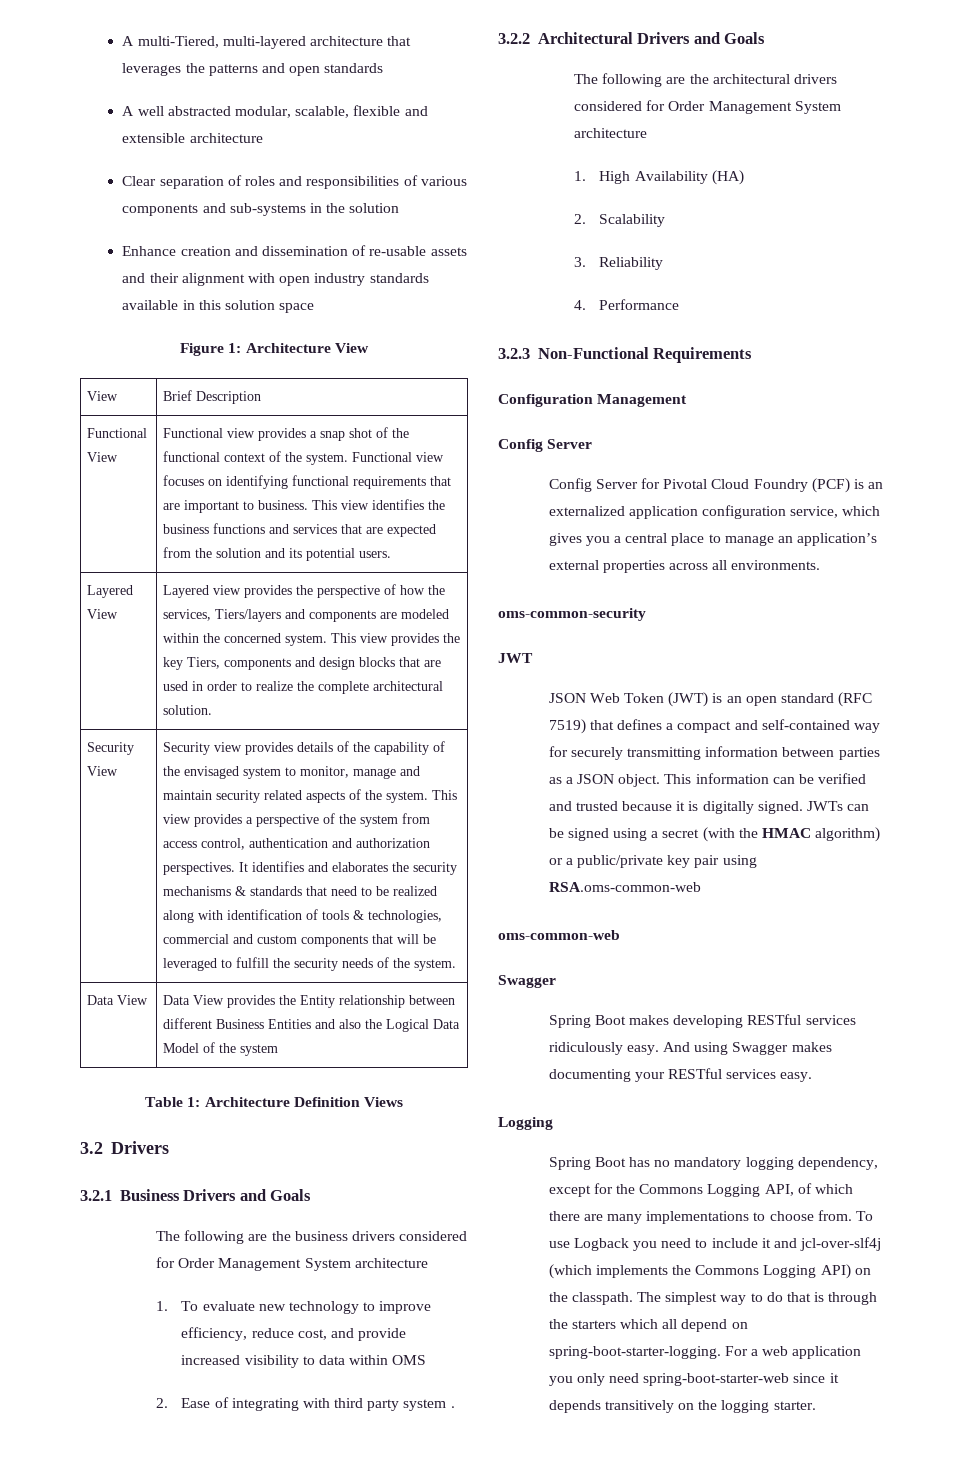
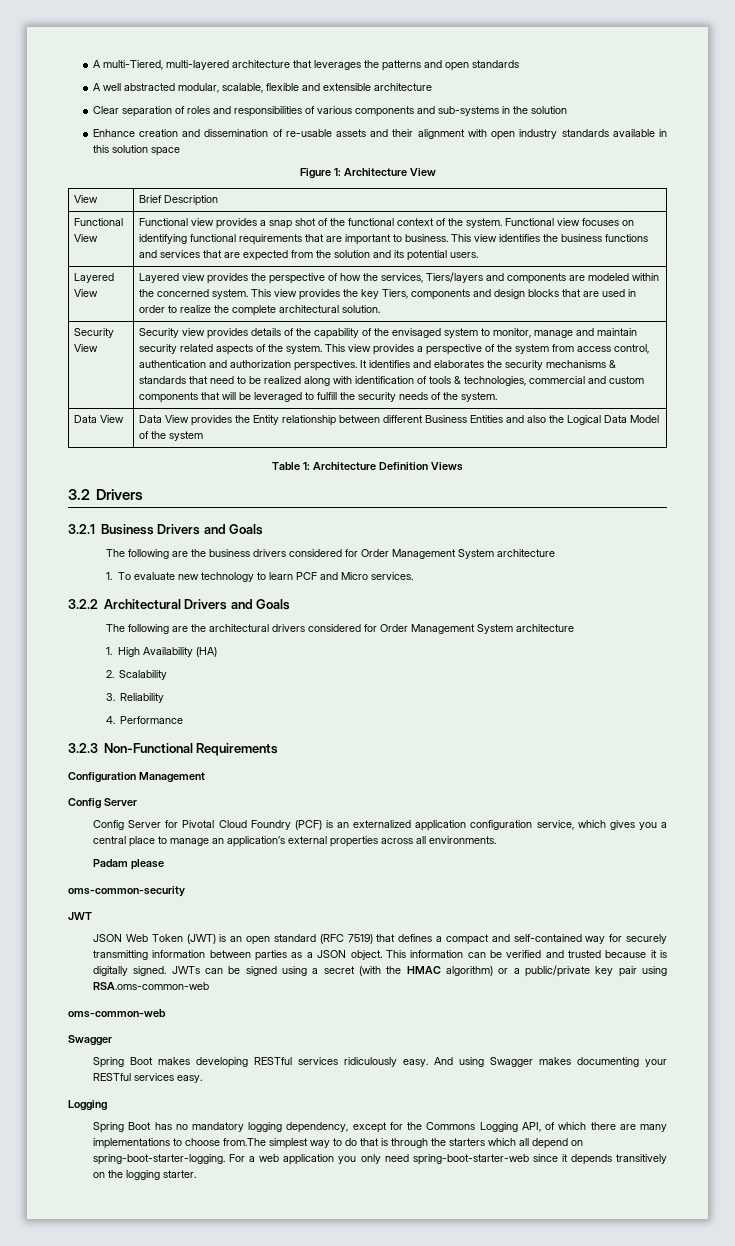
- 1. To evaluate new technology to improve efficiency, reduce cost, and provide increased visibility to data within OMS
- 2. Ease of integrating with third party system .
+ 1. To evaluate new technology to learn PCF and Micro services.
+ Padam please
- Spring Boot has no mandatory logging dependency, except for the Commons Logging API, of which there are many implementations to choose from. To use Logback you need to include it and jcl-over-slf4j (which implements the Commons Logging API) on the classpath. The simplest way to do that is through the starters which all depend on spring-boot-starter-logging.
+ Spring Boot has no mandatory logging dependency, except for the Commons Logging API, of which there are many implementations to choose from.The simplest way to do that is through the starters which all depend on spring-boot-starter-logging.

